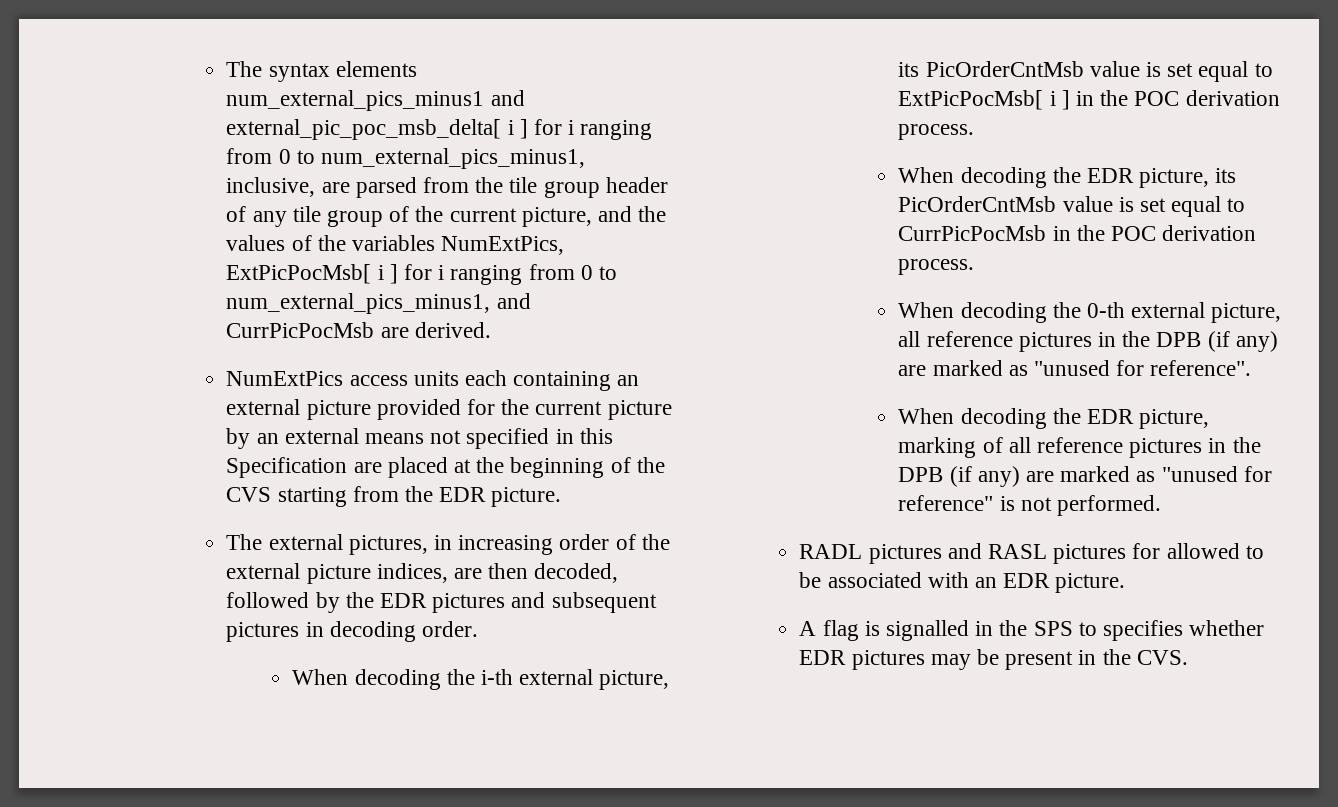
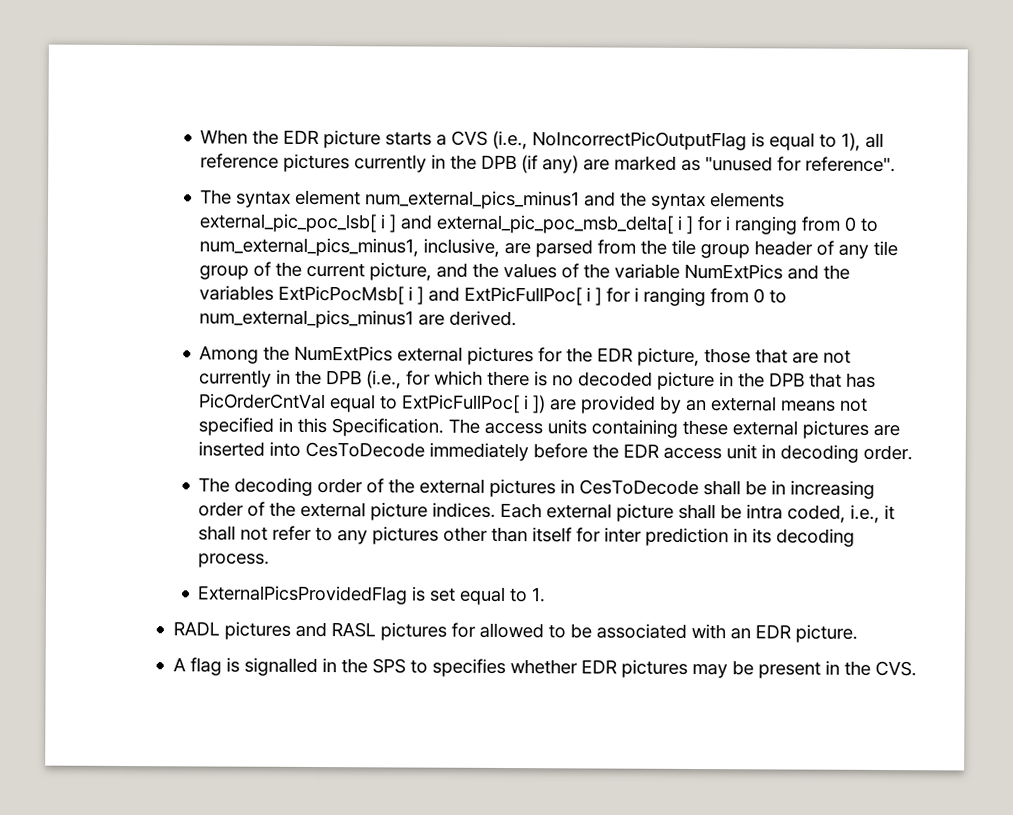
- The syntax elements num_external_pics_minus1 and external_pic_poc_msb_delta[ i ] for i ranging from 0 to num_external_pics_minus1, inclusive, are parsed from the tile group header of any tile group of the current picture, and the values of the variables NumExtPics, ExtPicPocMsb[ i ] for i ranging from 0 to num_external_pics_minus1, and CurrPicPocMsb are derived.
+ When the EDR picture starts a CVS (i.e., NoIncorrectPicOutputFlag is equal to 1), all reference pictures currently in the DPB (if any) are marked as "unused for reference".
+ The syntax element num_external_pics_minus1 and the syntax elements external_pic_poc_lsb[ i ] and external_pic_poc_msb_delta[ i ] for i ranging from 0 to num_external_pics_minus1, inclusive, are parsed from the tile group header of any tile group of the current picture, and the values of the variable NumExtPics and the variables ExtPicPocMsb[ i ] and ExtPicFullPoc[ i ] for i ranging from 0 to num_external_pics_minus1 are derived.
- NumExtPics access units each containing an external picture provided for the current picture by an external means not specified in this Specification are placed at the beginning of the CVS starting from the EDR picture.
- The external pictures, in increasing order of the external picture indices, are then decoded, followed by the EDR pictures and subsequent pictures in decoding order.
- When decoding the i-th external picture, its PicOrderCntMsb value is set equal to ExtPicPocMsb[ i ] in the POC derivation process.
- When decoding the EDR picture, its PicOrderCntMsb value is set equal to CurrPicPocMsb in the POC derivation process.
- When decoding the 0-th external picture, all reference pictures in the DPB (if any) are marked as "unused for reference".
- When decoding the EDR picture, marking of all reference pictures in the DPB (if any) are marked as "unused for reference" is not performed.
+ Among the NumExtPics external pictures for the EDR picture, those that are not currently in the DPB (i.e., for which there is no decoded picture in the DPB that has PicOrderCntVal equal to ExtPicFullPoc[ i ]) are provided by an external means not specified in this Specification. The access units containing these external pictures are inserted into CesToDecode immediately before the EDR access unit in decoding order.
+ The decoding order of the external pictures in CesToDecode shall be in increasing order of the external picture indices. Each external picture shall be intra coded, i.e., it shall not refer to any pictures other than itself for inter prediction in its decoding process.
+ ExternalPicsProvidedFlag is set equal to 1.

